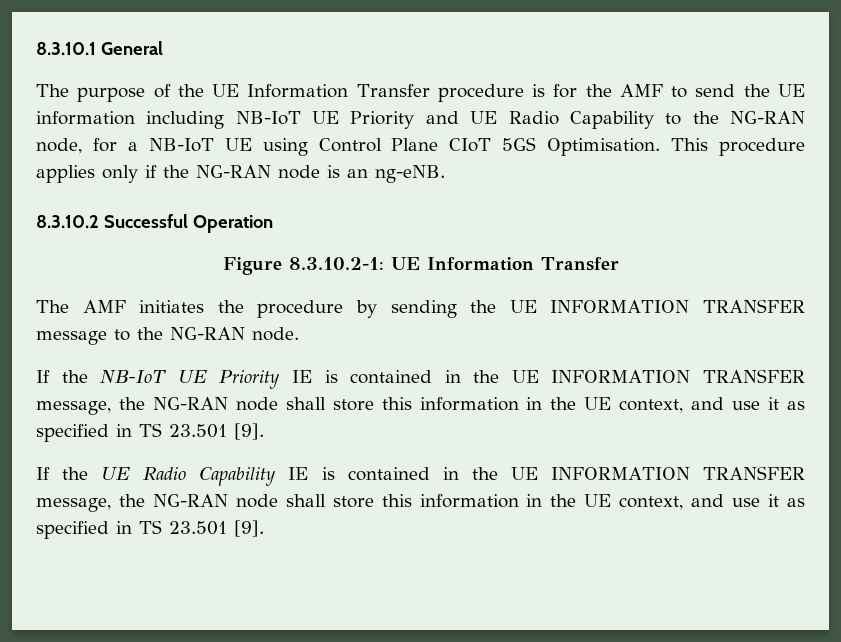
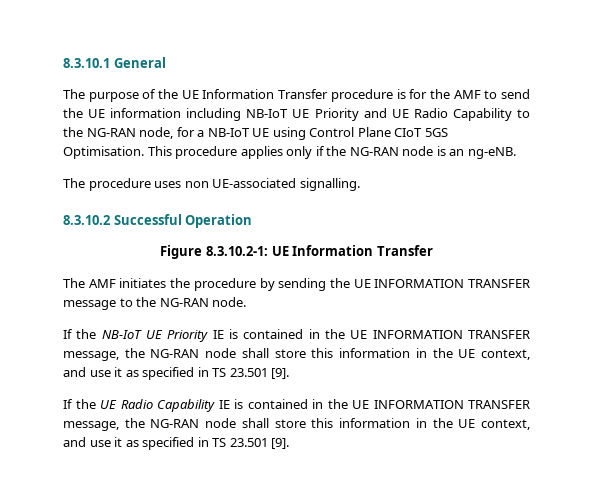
+ The procedure uses non UE-associated signalling.

